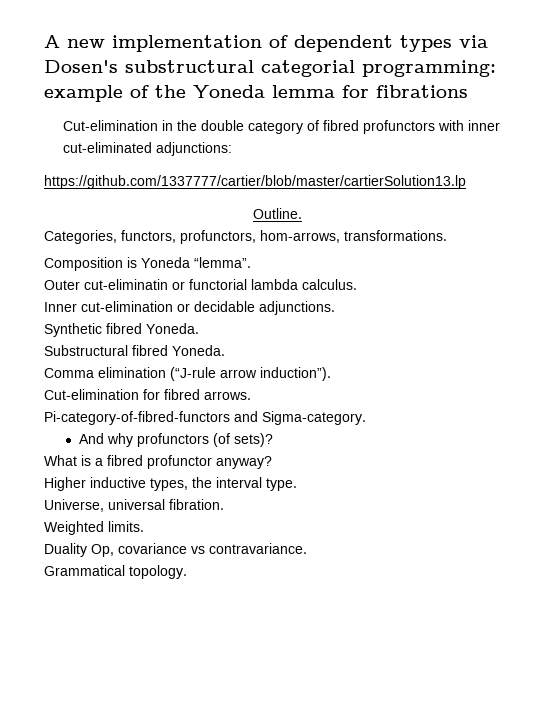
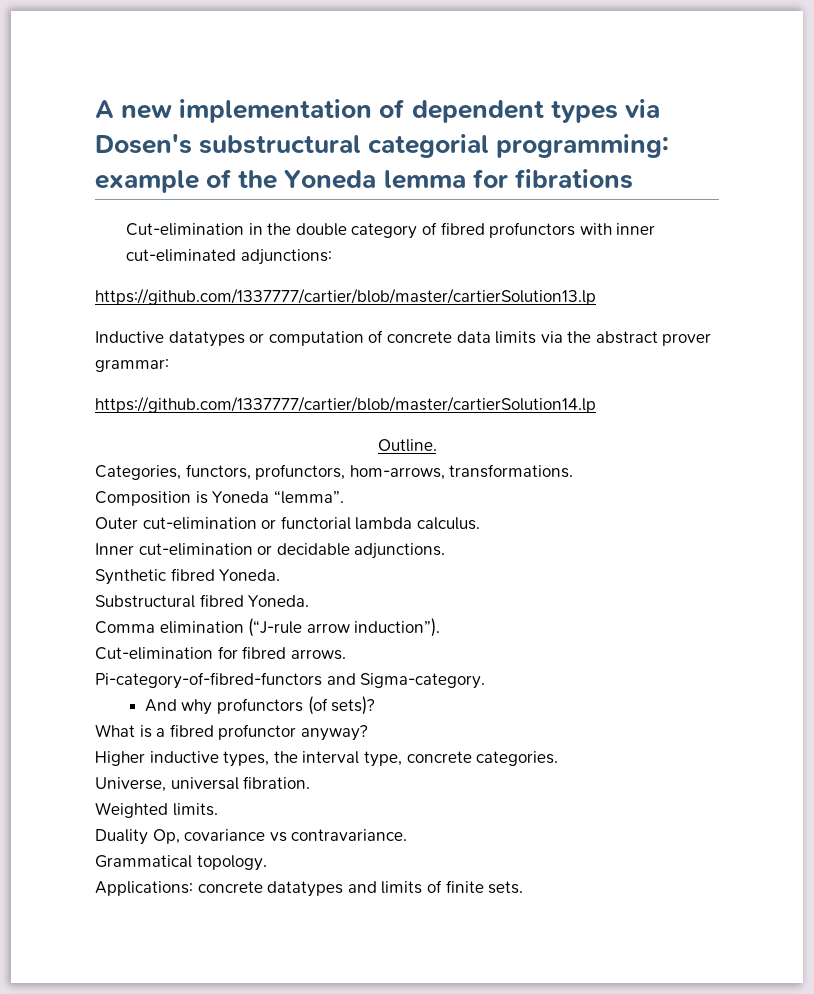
+ Inductive datatypes or computation of concrete data limits via the abstract prover grammar:
+ https://github.com/1337777/cartier/blob/master/cartierSolution14.lp
- Outer cut-eliminatin or functorial lambda calculus.
+ Outer cut-elimination or functorial lambda calculus.
- Higher inductive types, the interval type.
+ Higher inductive types, the interval type, concrete categories.
+ Applications: concrete datatypes and limits of finite sets.

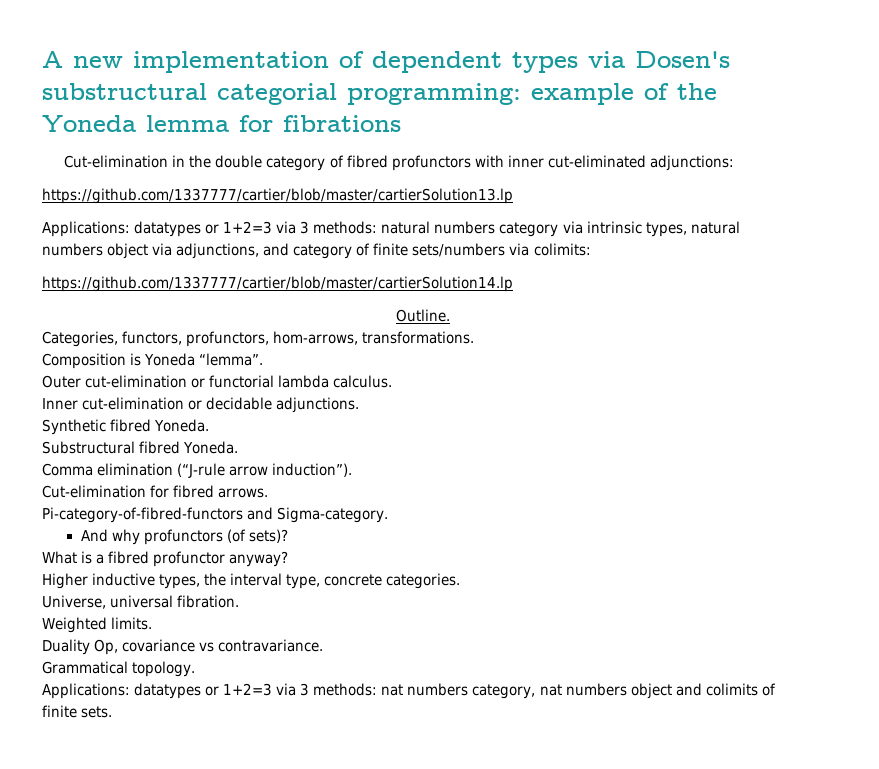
- Inductive datatypes or computation of concrete data limits via the abstract prover grammar:
+ Applications: datatypes or 1+2=3 via 3 methods: natural numbers category via intrinsic types, natural numbers object via adjunctions, and category of finite sets/numbers via colimits:
- Applications: concrete datatypes and limits of finite sets.
+ Applications: datatypes or 1+2=3 via 3 methods: nat numbers category, nat numbers object and colimits of finite sets.

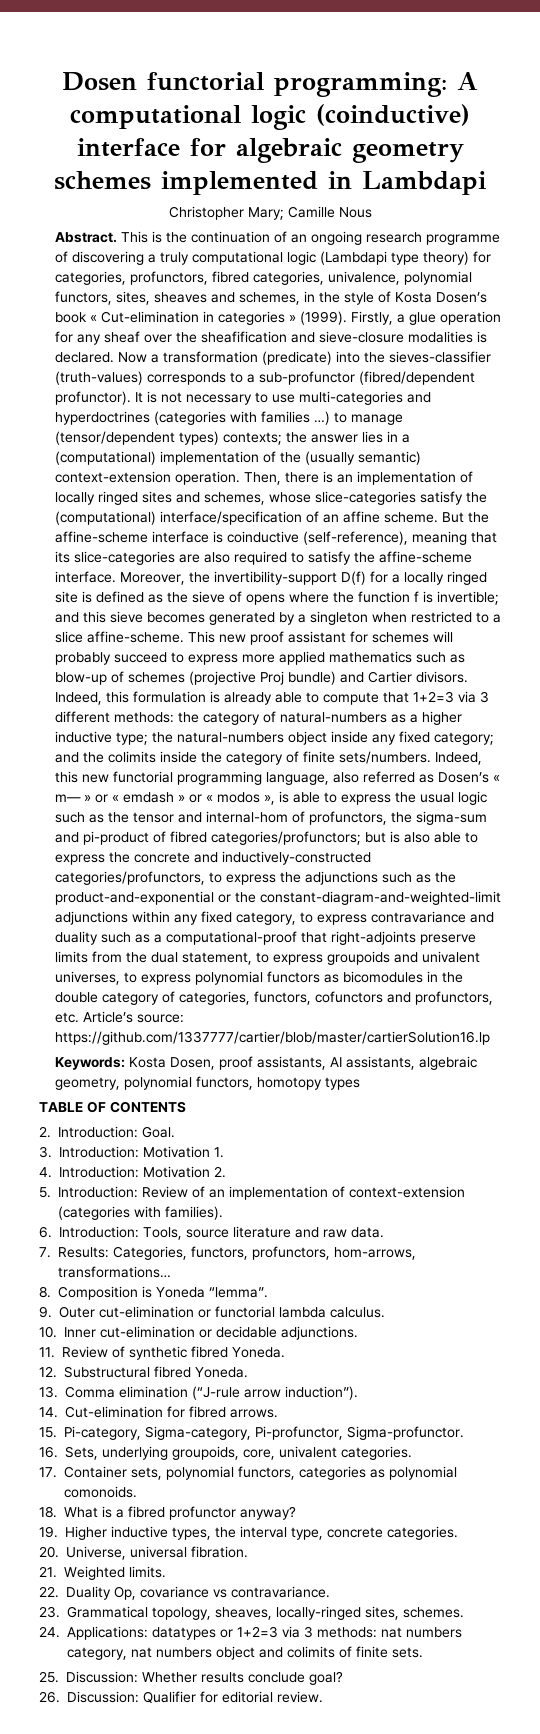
- A new implementation of dependent types via Dosen's substructural categorial programming: example of the Yoneda lemma for fibrations
- Cut-elimination in the double category of fibred profunctors with inner cut-eliminated adjunctions:
- https://github.com/1337777/cartier/blob/master/cartierSolution13.lp
- Applications: datatypes or 1+2=3 via 3 methods: natural numbers category via intrinsic types, natural numbers object via adjunctions, and category of finite sets/numbers via colimits:
- https://github.com/1337777/cartier/blob/master/cartierSolution14.lp
- Outline.
- Categories, functors, profunctors, hom-arrows, transformations.
- Composition is Yoneda “lemma”.
+ Dosen functorial programming: A computational logic (coinductive) interface for algebraic geometry schemes implemented in Lambdapi
+ Christopher Mary; Camille Nous
+ Abstract. This is the continuation of an ongoing research programme of discovering a truly computational logic (Lambdapi type theory) for categories, profunctors, fibred categories, univalence, polynomial functors, sites, sheaves and schemes, in the style of Kosta Dosen’s book « Cut-elimination in categories » (1999). Firstly, a glue operation for any sheaf over the sheafification and sieve-closure modalities is declared. Now a transformation (predicate) into the sieves-classifier (truth-values) corresponds to a sub-profunctor (fibred/dependent profunctor). It is not necessary to use multi-categories and hyperdoctrines (categories with families …) to manage (tensor/dependent types) contexts; the answer lies in a (computational) implementation of the (usually semantic) context-extension operation. Then, there is an implementation of locally ringed sites and schemes, whose slice-categories satisfy the (computational) interface/specification of an affine scheme. But the affine-scheme interface is coinductive (self-reference), meaning that its slice-categories are also required to satisfy the affine-scheme interface. Moreover, the invertibility-support D(f) for a locally ringed site is defined as the sieve of opens where the function f is invertible; and this sieve becomes generated by a singleton when restricted to a slice affine-scheme. This new proof assistant for schemes will probably succeed to express more applied mathematics such as blow-up of schemes (projective Proj bundle) and Cartier divisors. Indeed, this formulation is already able to compute that 1+2=3 via 3 different methods: the category of natural-numbers as a higher inductive type; the natural-numbers object inside any fixed category; and the colimits inside the category of finite sets/numbers. Indeed, this new functorial programming language, also referred as Dosen’s « m— » or « emdash » or « modos », is able to express the usual logic such as the tensor and internal-hom of profunctors, the sigma-sum and pi-product of fibred categories/profunctors; but is also able to express the concrete and inductively-constructed categories/profunctors, to express the adjunctions such as the product-and-exponential or the constant-diagram-and-weighted-limit adjunctions within any fixed category, to express contravariance and duality such as a computational-proof that right-adjoints preserve limits from the dual statement, to express groupoids and univalent universes, to express polynomial functors as bicomodules in the double category of categories, functors, cofunctors and profunctors, etc. Article’s source: https://github.com/1337777/cartier/blob/master/cartierSolution16.lp
+ Keywords: Kosta Dosen, proof assistants, AI assistants, algebraic geometry, polynomial functors, homotopy types
+ TABLE OF CONTENTS
+ 2. Introduction: Goal.
+ 3. Introduction: Motivation 1.
+ 4. Introduction: Motivation 2.
+ 5. Introduction: Review of an implementation of context-extension (categories with families).
+ 6. Introduction: Tools, source literature and raw data.
+ 7. Results: Categories, functors, profunctors, hom-arrows, transformations…
+ 8. Composition is Yoneda “lemma”.
- Outer cut-elimination or functorial lambda calculus.
+ 9. Outer cut-elimination or functorial lambda calculus.
- Inner cut-elimination or decidable adjunctions.
+ 10. Inner cut-elimination or decidable adjunctions.
- Synthetic fibred Yoneda.
- Substructural fibred Yoneda.
+ 11. Review of synthetic fibred Yoneda.
+ 12. Substructural fibred Yoneda.
- Comma elimination (“J-rule arrow induction”).
+ 13. Comma elimination (“J-rule arrow induction”).
- Cut-elimination for fibred arrows.
+ 14. Cut-elimination for fibred arrows.
- Pi-category-of-fibred-functors and Sigma-category.
- And why profunctors (of sets)?
- What is a fibred profunctor anyway?
+ 15. Pi-category, Sigma-category, Pi-profunctor, Sigma-profunctor.
+ 16. Sets, underlying groupoids, core, univalent categories.
+ 17. Container sets, polynomial functors, categories as polynomial comonoids.
+ 18. What is a fibred profunctor anyway?
- Higher inductive types, the interval type, concrete categories.
+ 19. Higher inductive types, the interval type, concrete categories.
- Universe, universal fibration.
+ 20. Universe, universal fibration.
- Weighted limits.
+ 21. Weighted limits.
- Duality Op, covariance vs contravariance.
+ 22. Duality Op, covariance vs contravariance.
- Grammatical topology.
- Applications: datatypes or 1+2=3 via 3 methods: nat numbers category, nat numbers object and colimits of finite sets.
+ 23. Grammatical topology, sheaves, locally-ringed sites, schemes.
+ 24. Applications: datatypes or 1+2=3 via 3 methods: nat numbers category, nat numbers object and colimits of finite sets.
+ 25. Discussion: Whether results conclude goal?
+ 26. Discussion: Qualifier for editorial review.

